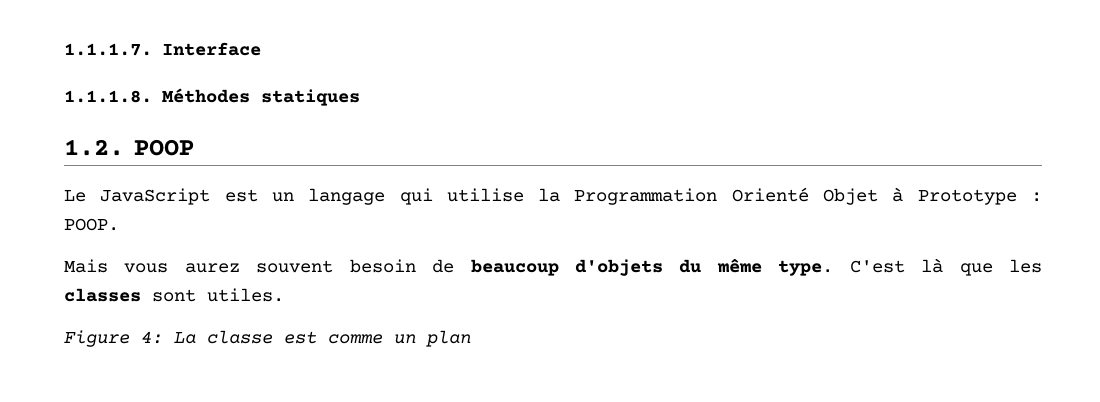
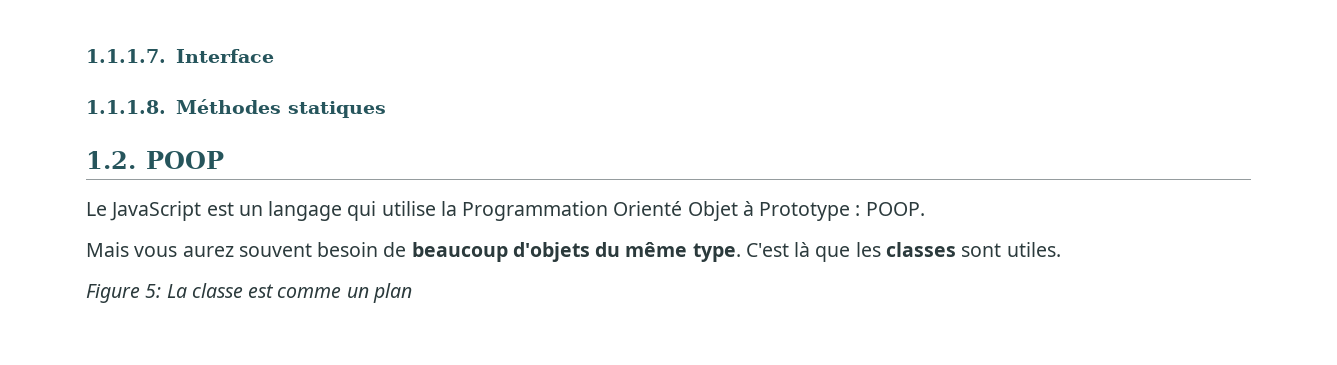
- Figure 4: La classe est comme un plan
+ Figure 5: La classe est comme un plan

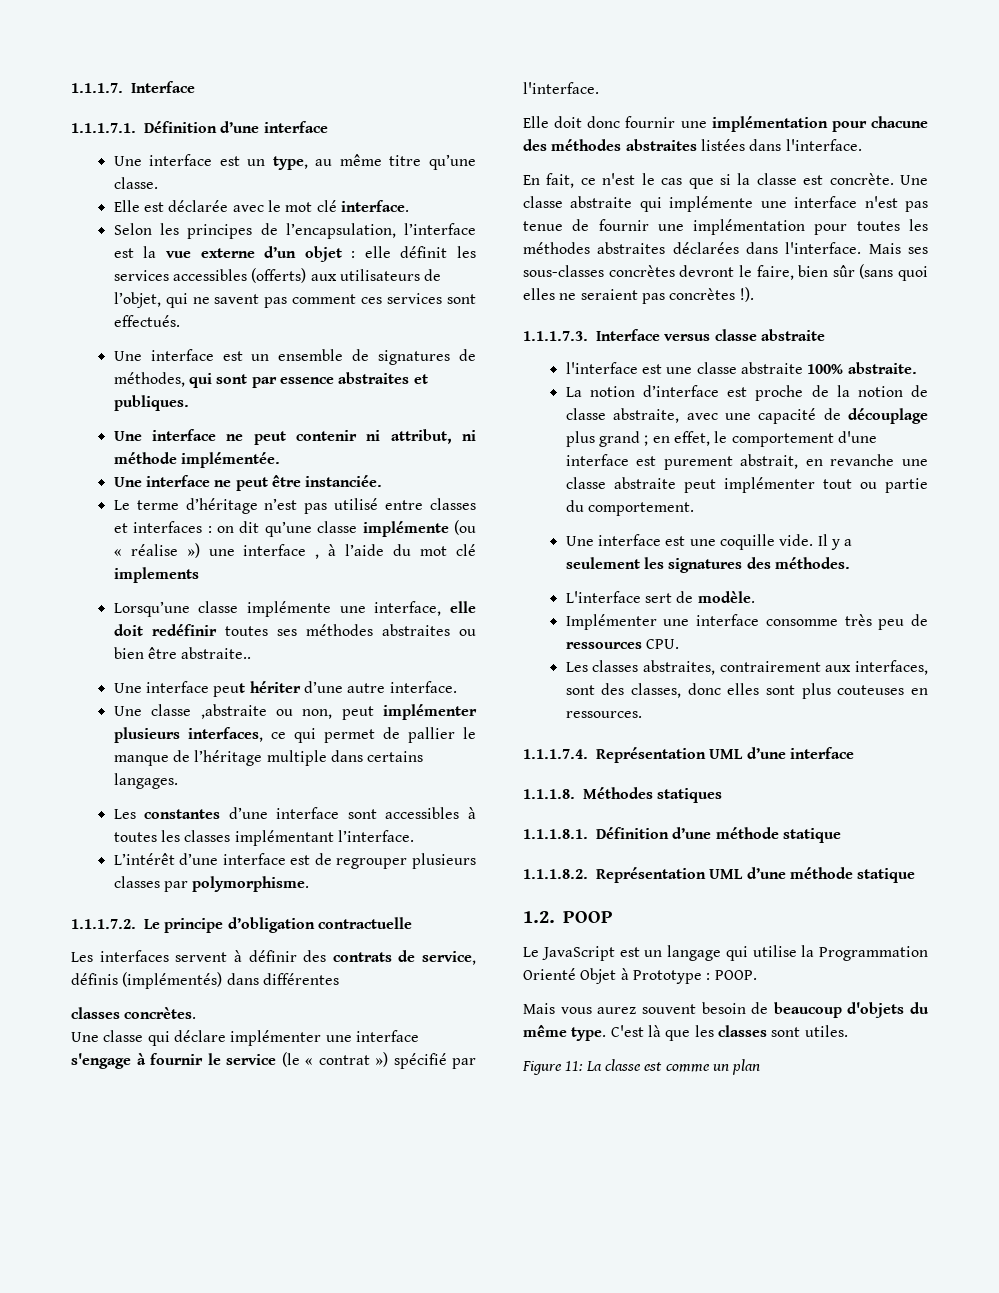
+ 1.1.1.7.1. Définition d’une interface
+ Une interface est un type, au même titre qu’une classe.
+ Elle est déclarée avec le mot clé interface.
+ Selon les principes de l’encapsulation, l’interface est la vue externe d’un objet : elle définit les services accessibles (offerts) aux utilisateurs de l’objet, qui ne savent pas comment ces services sont effectués.
+ Une interface est un ensemble de signatures de méthodes, qui sont par essence abstraites et publiques.
+ Une interface ne peut contenir ni attribut, ni méthode implémentée.
+ Une interface ne peut être instanciée.
+ Le terme d’héritage n’est pas utilisé entre classes et interfaces : on dit qu’une classe implémente (ou « réalise ») une interface , à l’aide du mot clé implements
+ Lorsqu’une classe implémente une interface, elle doit redéfinir toutes ses méthodes abstraites ou bien être abstraite..
+ Une interface peut hériter d’une autre interface.
+ Une classe ,abstraite ou non, peut implémenter plusieurs interfaces, ce qui permet de pallier le manque de l’héritage multiple dans certains langages.
+ Les constantes d’une interface sont accessibles à toutes les classes implémentant l’interface.
+ L’intérêt d’une interface est de regrouper plusieurs classes par polymorphisme.
+ 1.1.1.7.2. Le principe d’obligation contractuelle
+ Les interfaces servent à définir des contrats de service, définis (implémentés) dans différentes
+ classes concrètes.
+ Une classe qui déclare implémenter une interface s'engage à fournir le service (le « contrat ») spécifié par l'interface.
+ Elle doit donc fournir une implémentation pour chacune des méthodes abstraites listées dans l'interface.
+ En fait, ce n'est le cas que si la classe est concrète. Une classe abstraite qui implémente une interface n'est pas tenue de fournir une implémentation pour toutes les méthodes abstraites déclarées dans l'interface. Mais ses sous-classes concrètes devront le faire, bien sûr (sans quoi elles ne seraient pas concrètes !).
+ 1.1.1.7.3. Interface versus classe abstraite
+ l'interface est une classe abstraite 100% abstraite.
+ La notion d’interface est proche de la notion de classe abstraite, avec une capacité de découplage plus grand ; en effet, le comportement d'une interface est purement abstrait, en revanche une classe abstraite peut implémenter tout ou partie du comportement.
+ Une interface est une coquille vide. Il y a seulement les signatures des méthodes.
+ L'interface sert de modèle.
+ Implémenter une interface consomme très peu de ressources CPU.
+ Les classes abstraites, contrairement aux interfaces, sont des classes, donc elles sont plus couteuses en ressources.
+ 1.1.1.7.4. Représentation UML d’une interface
  1.1.1.8. Méthodes statiques
+ 1.1.1.8.1. Définition d’une méthode statique
+ 1.1.1.8.2. Représentation UML d’une méthode statique
- Figure 5: La classe est comme un plan
+ Figure 11: La classe est comme un plan

